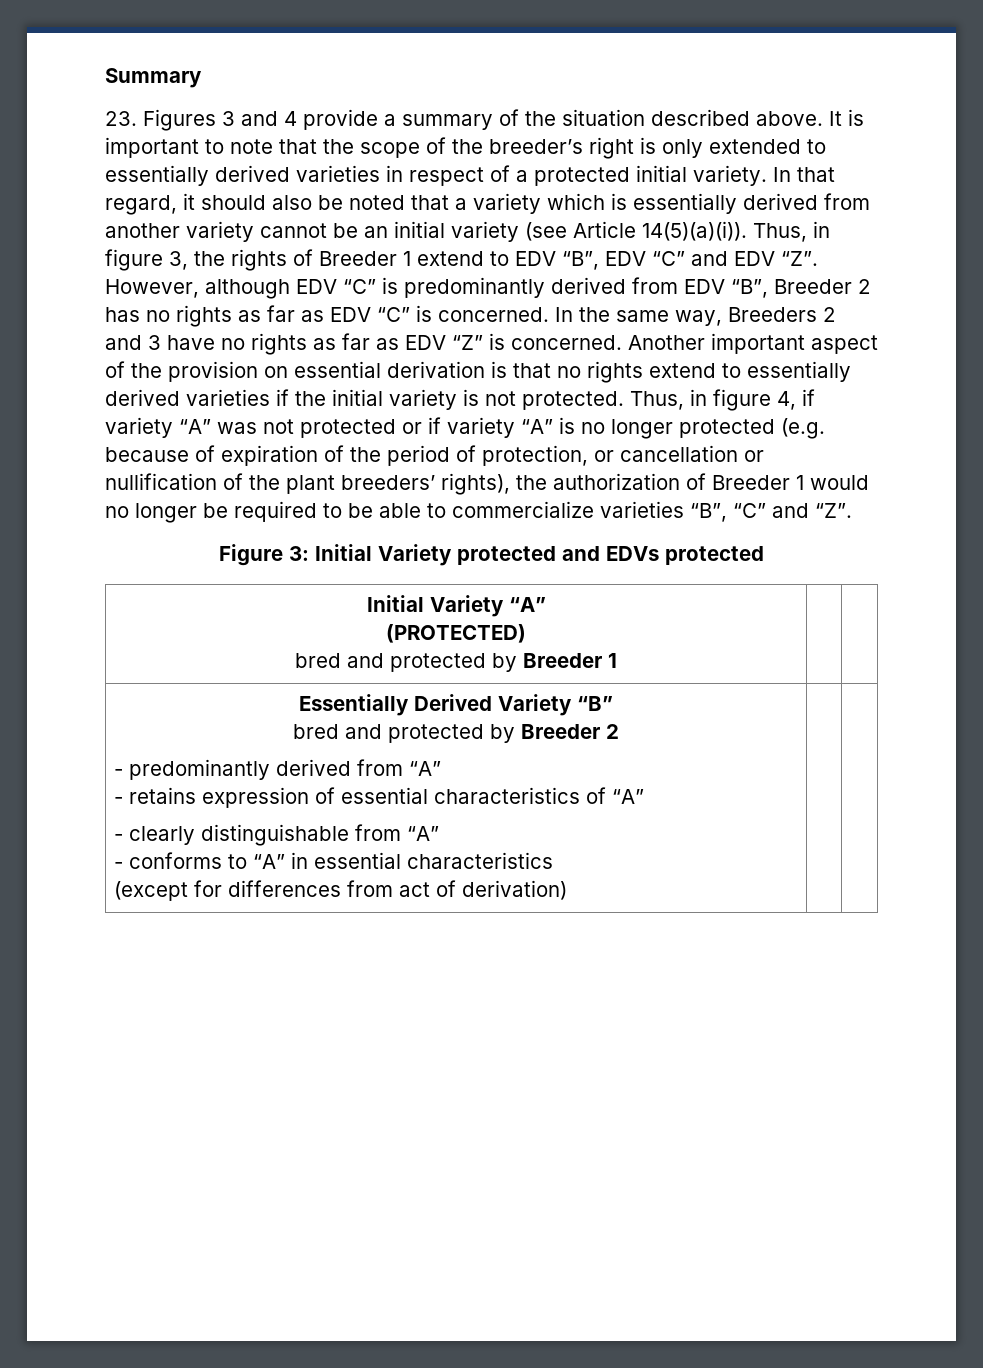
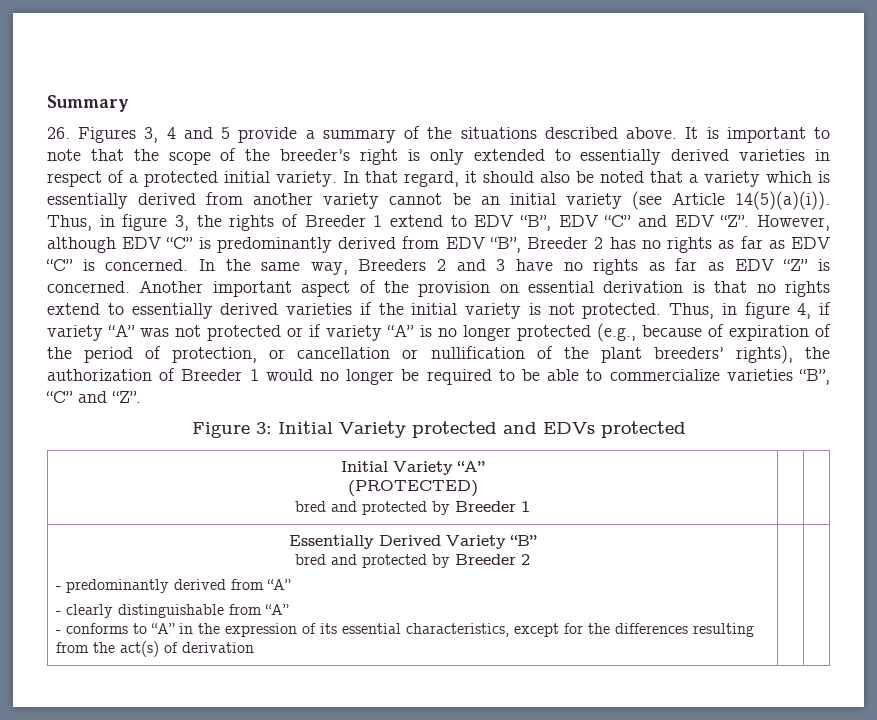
- 23. Figures 3 and 4 provide a summary of the situation described above.
+ 26. Figures 3, 4 and 5 provide a summary of the situations described above.
- Thus, in figure 4, if variety “A” was not protected or if variety “A” is no longer protected (e.g. because of expiration of the period of protection, or cancellation or nullification of the plant breeders’ rights), the authorization of Breeder 1 would no longer be required to be able to commercialize varieties “B”, “C” and “Z”.
+ Thus, in figure 4, if variety “A” was not protected or if variety “A” is no longer protected (e.g., because of expiration of the period of protection, or cancellation or nullification of the plant breeders’ rights), the authorization of Breeder 1 would no longer be required to be able to commercialize varieties “B”, “C” and “Z”.
- - retains expression of essential characteristics of “A”
- - conforms to “A” in essential characteristics
- (except for differences from act of derivation)
+ - conforms to “A” in the expression of its essential characteristics, except for the differences resulting from the act(s) of derivation

